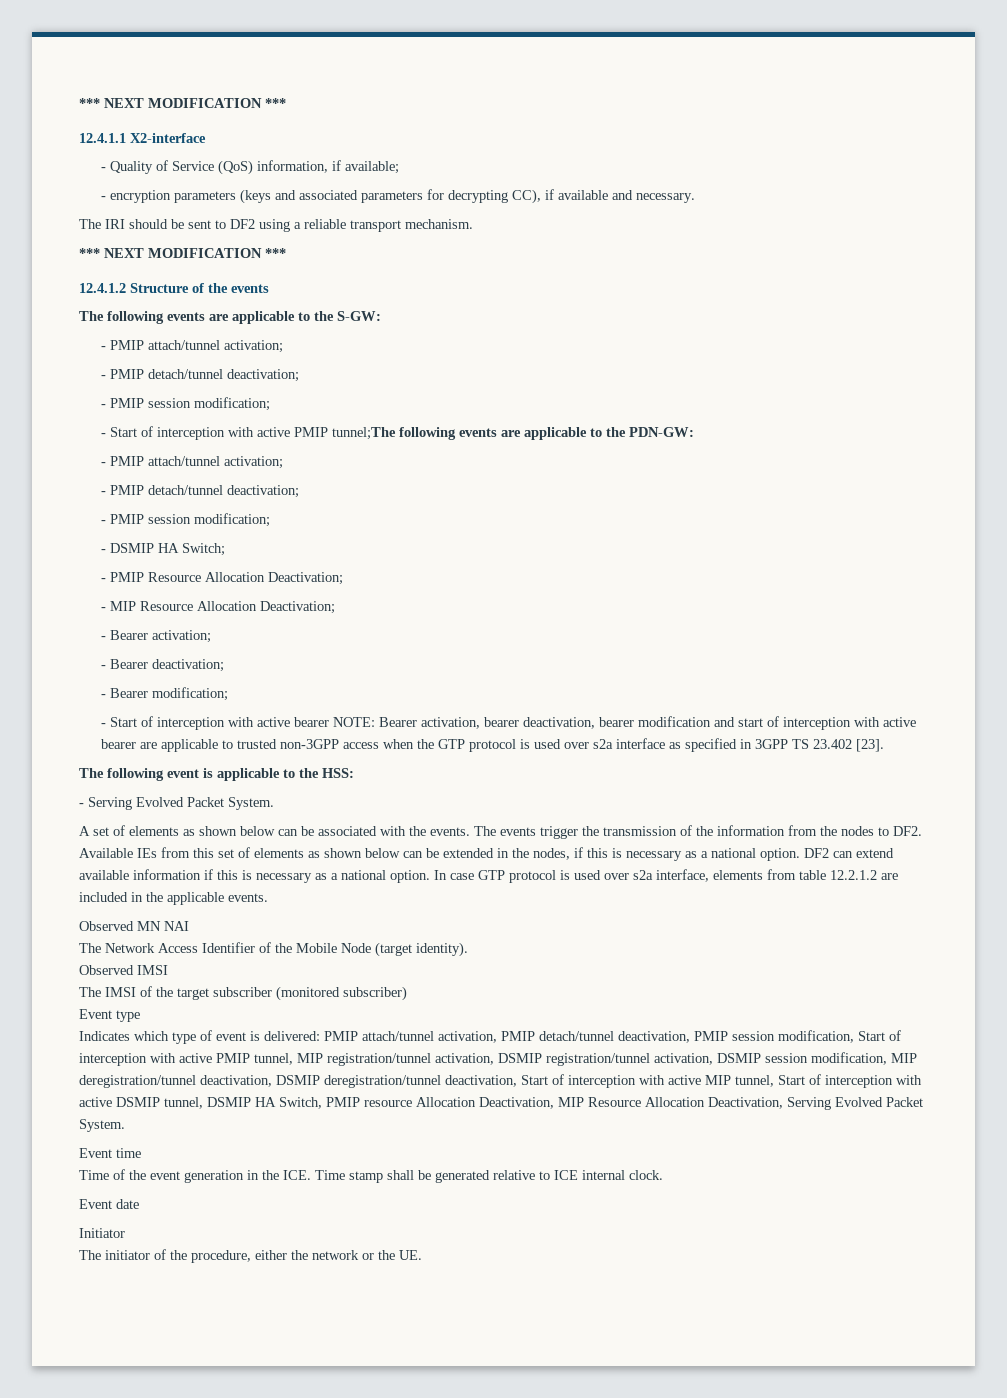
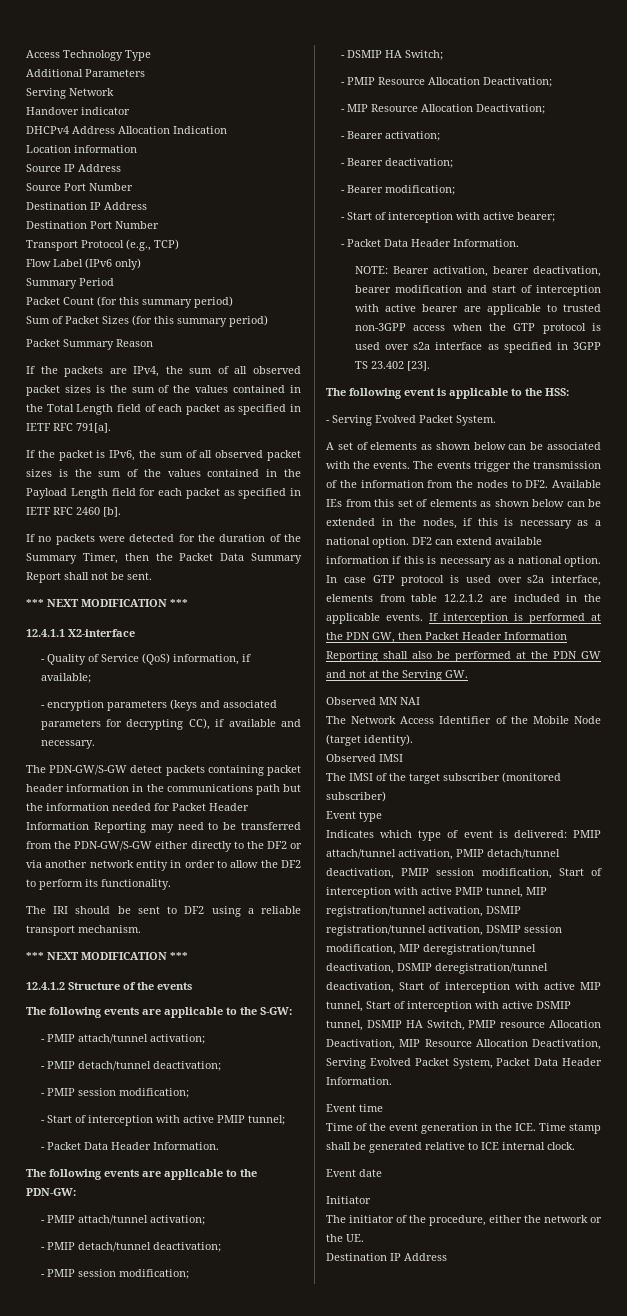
+ Access Technology Type
+ Additional Parameters
+ Serving Network
+ Handover indicator
+ DHCPv4 Address Allocation Indication
+ Location information
+ Source IP Address
+ Source Port Number
+ Destination IP Address
+ Destination Port Number
+ Transport Protocol (e.g., TCP)
+ Flow Label (IPv6 only)
+ Summary Period
+ Packet Count (for this summary period)
+ Sum of Packet Sizes (for this summary period)
+ Packet Summary Reason
+ If the packets are IPv4, the sum of all observed packet sizes is the sum of the values contained in the Total Length field of each packet as specified in IETF RFC 791[a].
+ If the packet is IPv6, the sum of all observed packet sizes is the sum of the values contained in the Payload Length field for each packet as specified in IETF RFC 2460 [b].
+ If no packets were detected for the duration of the Summary Timer, then the Packet Data Summary Report shall not be sent.
+ The PDN-GW/S-GW detect packets containing packet header information in the communications path but the information needed for Packet Header Information Reporting may need to be transferred from the PDN-GW/S-GW either directly to the DF2 or via another network entity in order to allow the DF2 to perform its functionality.
- - Start of interception with active PMIP tunnel;The following events are applicable to the PDN-GW:
+ - Start of interception with active PMIP tunnel;
+ - Packet Data Header Information.
+ The following events are applicable to the PDN-GW:
- - Start of interception with active bearer NOTE: Bearer activation, bearer deactivation, bearer modification and start of interception with active bearer are applicable to trusted non-3GPP access when the GTP protocol is used over s2a interface as specified in 3GPP TS 23.402 [23].
+ - Start of interception with active bearer;
+ - Packet Data Header Information.
+ NOTE: Bearer activation, bearer deactivation, bearer modification and start of interception with active bearer are applicable to trusted non-3GPP access when the GTP protocol is used over s2a interface as specified in 3GPP TS 23.402 [23].
+ If interception is performed at the PDN GW, then Packet Header Information Reporting shall also be performed at the PDN GW and not at the Serving GW.
- PMIP attach/tunnel activation, PMIP detach/tunnel deactivation, PMIP session modification, Start of interception with active PMIP tunnel, MIP registration/tunnel activation, DSMIP registration/tunnel activation, DSMIP session modification, MIP deregistration/tunnel deactivation, DSMIP deregistration/tunnel deactivation, Start of interception with active MIP tunnel, Start of interception with active DSMIP tunnel, DSMIP HA Switch, PMIP resource Allocation Deactivation, MIP Resource Allocation Deactivation, Serving Evolved Packet System.
+ PMIP attach/tunnel activation, PMIP detach/tunnel deactivation, PMIP session modification, Start of interception with active PMIP tunnel, MIP registration/tunnel activation, DSMIP registration/tunnel activation, DSMIP session modification, MIP deregistration/tunnel deactivation, DSMIP deregistration/tunnel deactivation, Start of interception with active MIP tunnel, Start of interception with active DSMIP tunnel, DSMIP HA Switch, PMIP resource Allocation Deactivation, MIP Resource Allocation Deactivation, Serving Evolved Packet System, Packet Data Header Information.
  The initiator of the procedure, either the network or the UE.
+ Destination IP Address

